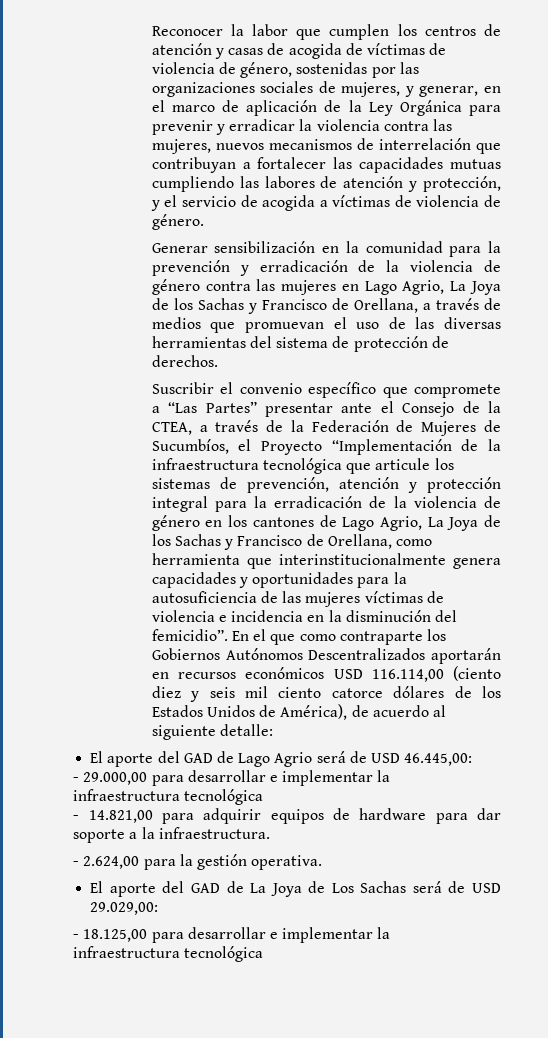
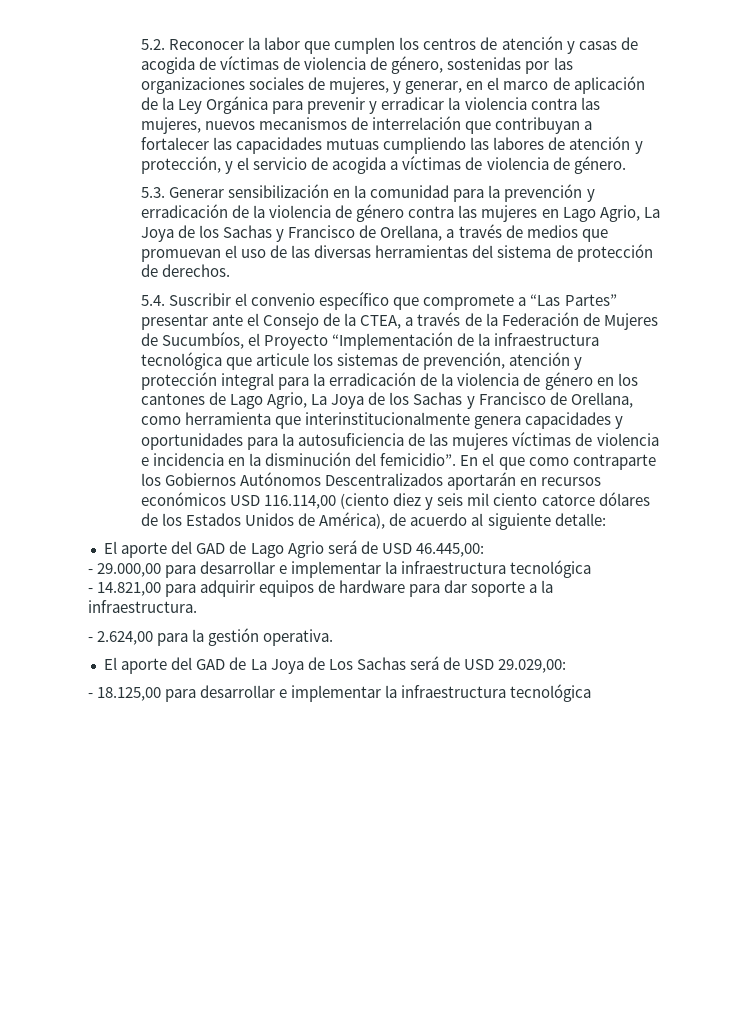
- Reconocer la labor que cumplen los centros de atención y casas de acogida de víctimas de violencia de género, sostenidas por las organizaciones sociales de mujeres, y generar, en el marco de aplicación de la Ley Orgánica para prevenir y erradicar la violencia contra las mujeres, nuevos mecanismos de interrelación que contribuyan a fortalecer las capacidades mutuas cumpliendo las labores de atención y protección, y el servicio de acogida a víctimas de violencia de género.
+ 5.2. Reconocer la labor que cumplen los centros de atención y casas de acogida de víctimas de violencia de género, sostenidas por las organizaciones sociales de mujeres, y generar, en el marco de aplicación de la Ley Orgánica para prevenir y erradicar la violencia contra las mujeres, nuevos mecanismos de interrelación que contribuyan a fortalecer las capacidades mutuas cumpliendo las labores de atención y protección, y el servicio de acogida a víctimas de violencia de género.
- Generar sensibilización en la comunidad para la prevención y erradicación de la violencia de género contra las mujeres en Lago Agrio, La Joya de los Sachas y Francisco de Orellana, a través de medios que promuevan el uso de las diversas herramientas del sistema de protección de derechos.
+ 5.3. Generar sensibilización en la comunidad para la prevención y erradicación de la violencia de género contra las mujeres en Lago Agrio, La Joya de los Sachas y Francisco de Orellana, a través de medios que promuevan el uso de las diversas herramientas del sistema de protección de derechos.
- Suscribir el convenio específico que compromete a “Las Partes” presentar ante el Consejo de la CTEA, a través de la Federación de Mujeres de Sucumbíos, el Proyecto “Implementación de la infraestructura tecnológica que articule los sistemas de prevención, atención y protección integral para la erradicación de la violencia de género en los cantones de Lago Agrio, La Joya de los Sachas y Francisco de Orellana, como herramienta que interinstitucionalmente genera capacidades y oportunidades para la autosuficiencia de las mujeres víctimas de violencia e incidencia en la disminución del femicidio”.
+ 5.4. Suscribir el convenio específico que compromete a “Las Partes” presentar ante el Consejo de la CTEA, a través de la Federación de Mujeres de Sucumbíos, el Proyecto “Implementación de la infraestructura tecnológica que articule los sistemas de prevención, atención y protección integral para la erradicación de la violencia de género en los cantones de Lago Agrio, La Joya de los Sachas y Francisco de Orellana, como herramienta que interinstitucionalmente genera capacidades y oportunidades para la autosuficiencia de las mujeres víctimas de violencia e incidencia en la disminución del femicidio”.

